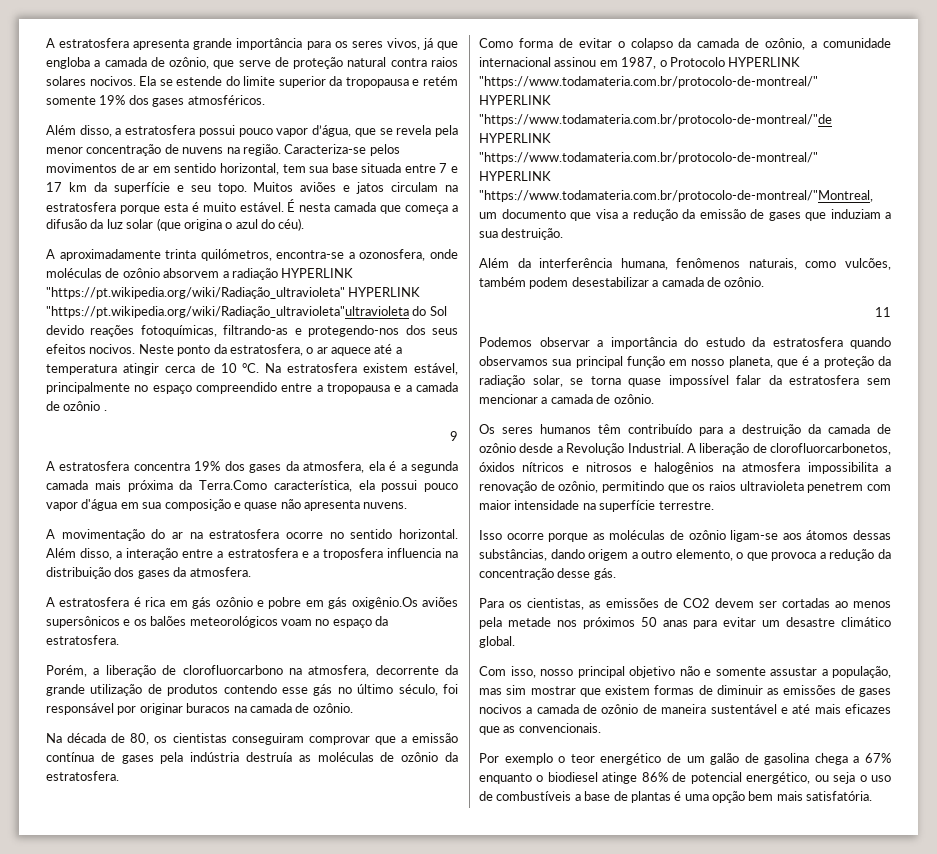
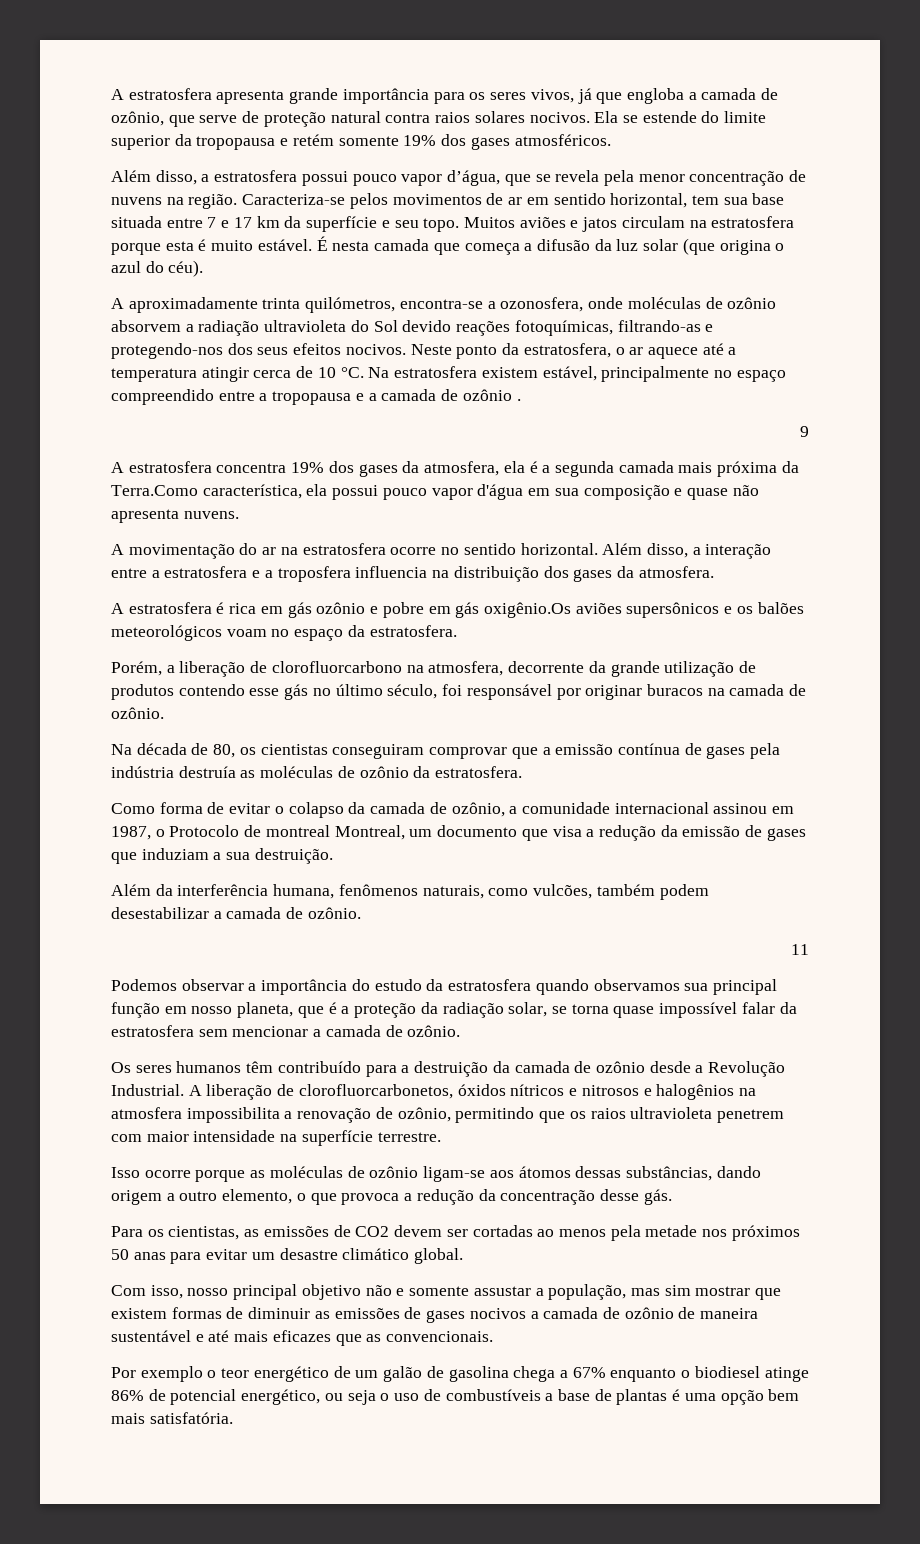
- A aproximadamente trinta quilómetros, encontra-se a ozonosfera, onde moléculas de ozônio absorvem a radiação HYPERLINK "https://pt.wikipedia.org/wiki/Radiação_ultravioleta" HYPERLINK "https://pt.wikipedia.org/wiki/Radiação_ultravioleta"ultravioleta do Sol devido reações fotoquímicas, filtrando-as e protegendo-nos dos seus efeitos nocivos.
+ A aproximadamente trinta quilómetros, encontra-se a ozonosfera, onde moléculas de ozônio absorvem a radiação ultravioleta do Sol devido reações fotoquímicas, filtrando-as e protegendo-nos dos seus efeitos nocivos.
- Como forma de evitar o colapso da camada de ozônio, a comunidade internacional assinou em 1987, o Protocolo HYPERLINK "https://www.todamateria.com.br/protocolo-de-montreal/" HYPERLINK "https://www.todamateria.com.br/protocolo-de-montreal/"de HYPERLINK "https://www.todamateria.com.br/protocolo-de-montreal/" HYPERLINK "https://www.todamateria.com.br/protocolo-de-montreal/"Montreal, um documento que visa a redução da emissão de gases que induziam a sua destruição.
+ Como forma de evitar o colapso da camada de ozônio, a comunidade internacional assinou em 1987, o Protocolo de montreal Montreal, um documento que visa a redução da emissão de gases que induziam a sua destruição.

